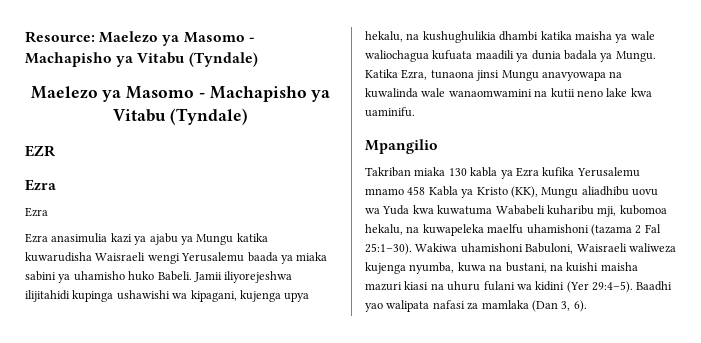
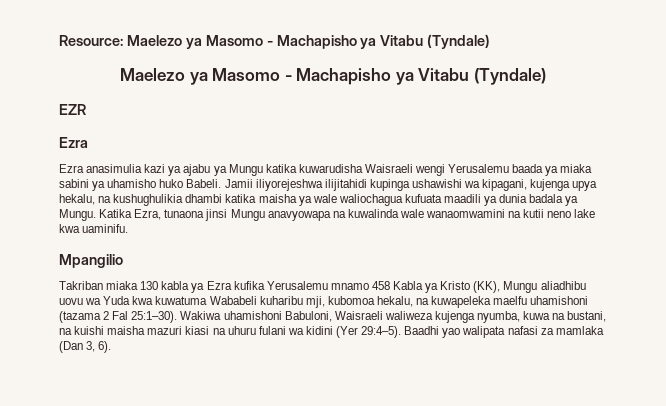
  EZR
- Ezra

